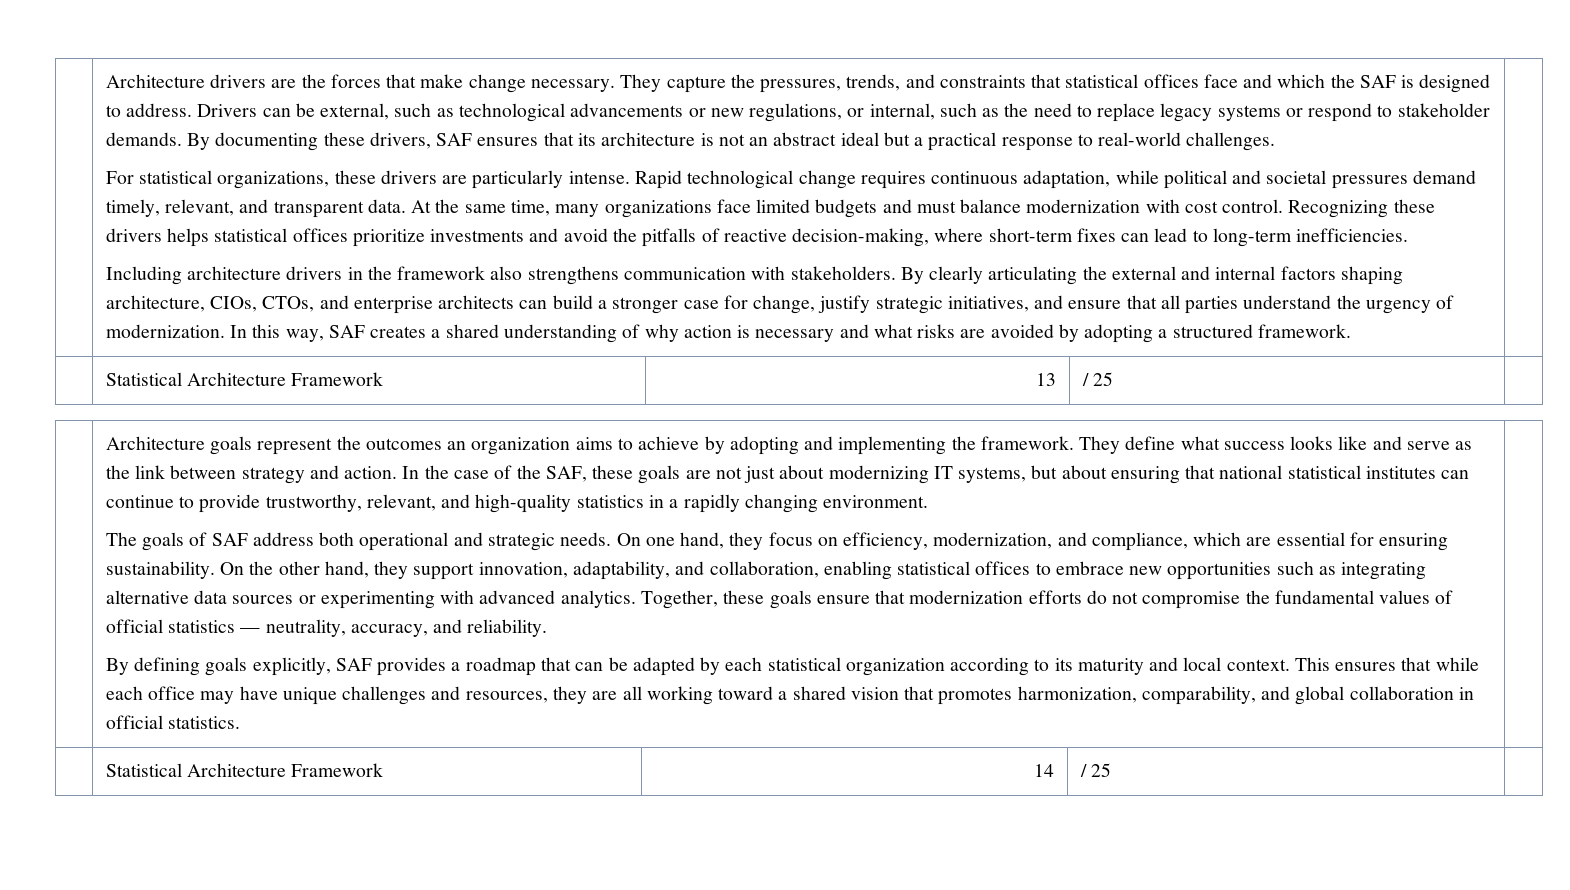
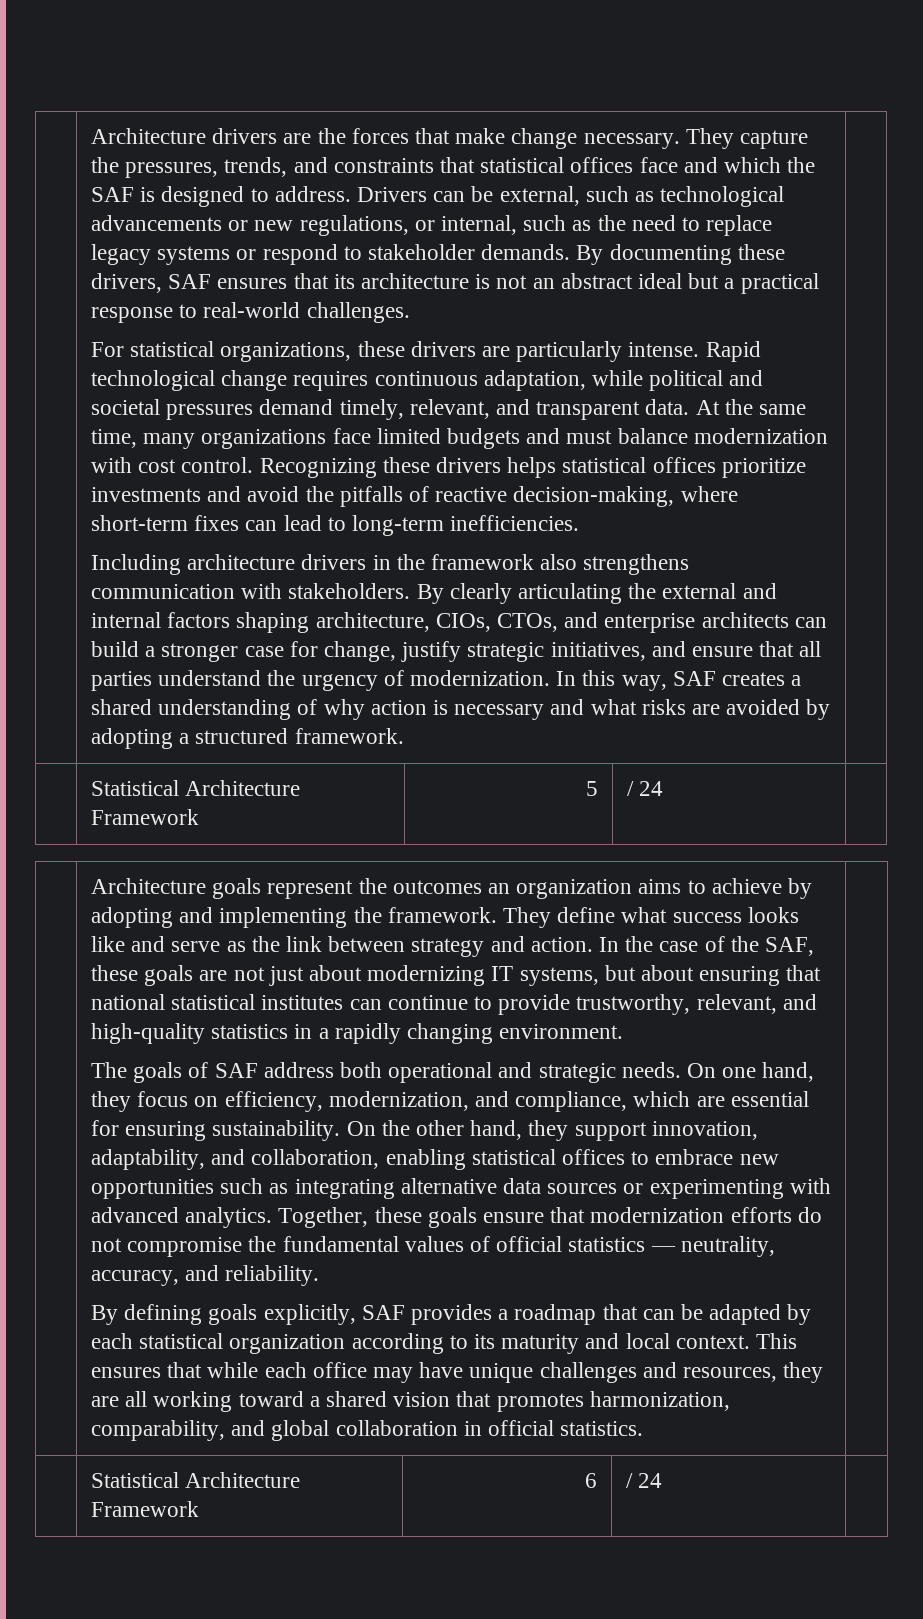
- | Statistical Architecture Framework | 13 | / 25 |
+ | Statistical Architecture Framework | 5 | / 24 |
- | Statistical Architecture Framework | 14 | / 25 |
+ | Statistical Architecture Framework | 6 | / 24 |

